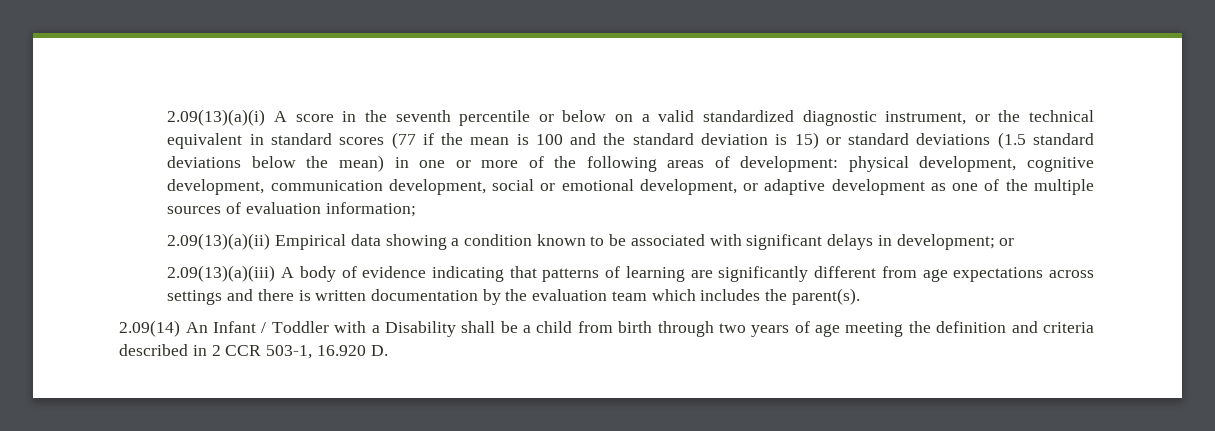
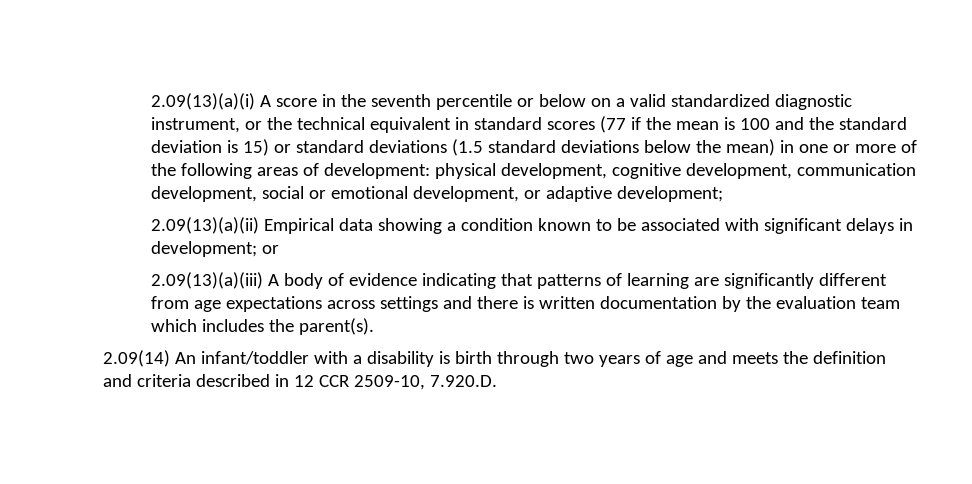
- physical development, cognitive development, communication development, social or emotional development, or adaptive development as one of the multiple sources of evaluation information;
+ physical development, cognitive development, communication development, social or emotional development, or adaptive development;
- 2.09(14) An Infant / Toddler with a Disability shall be a child from birth through two years of age meeting the definition and criteria described in 2 CCR 503-1, 16.920 D.
+ 2.09(14) An infant/toddler with a disability is birth through two years of age and meets the definition and criteria described in 12 CCR 2509-10, 7.920.D.

